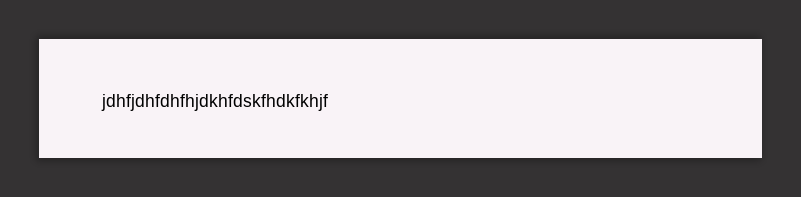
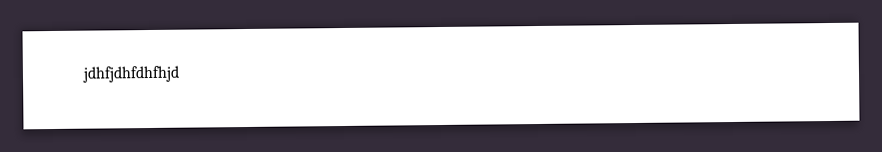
- jdhfjdhfdhfhjdkhfdskfhdkfkhjf
+ jdhfjdhfdhfhjd

